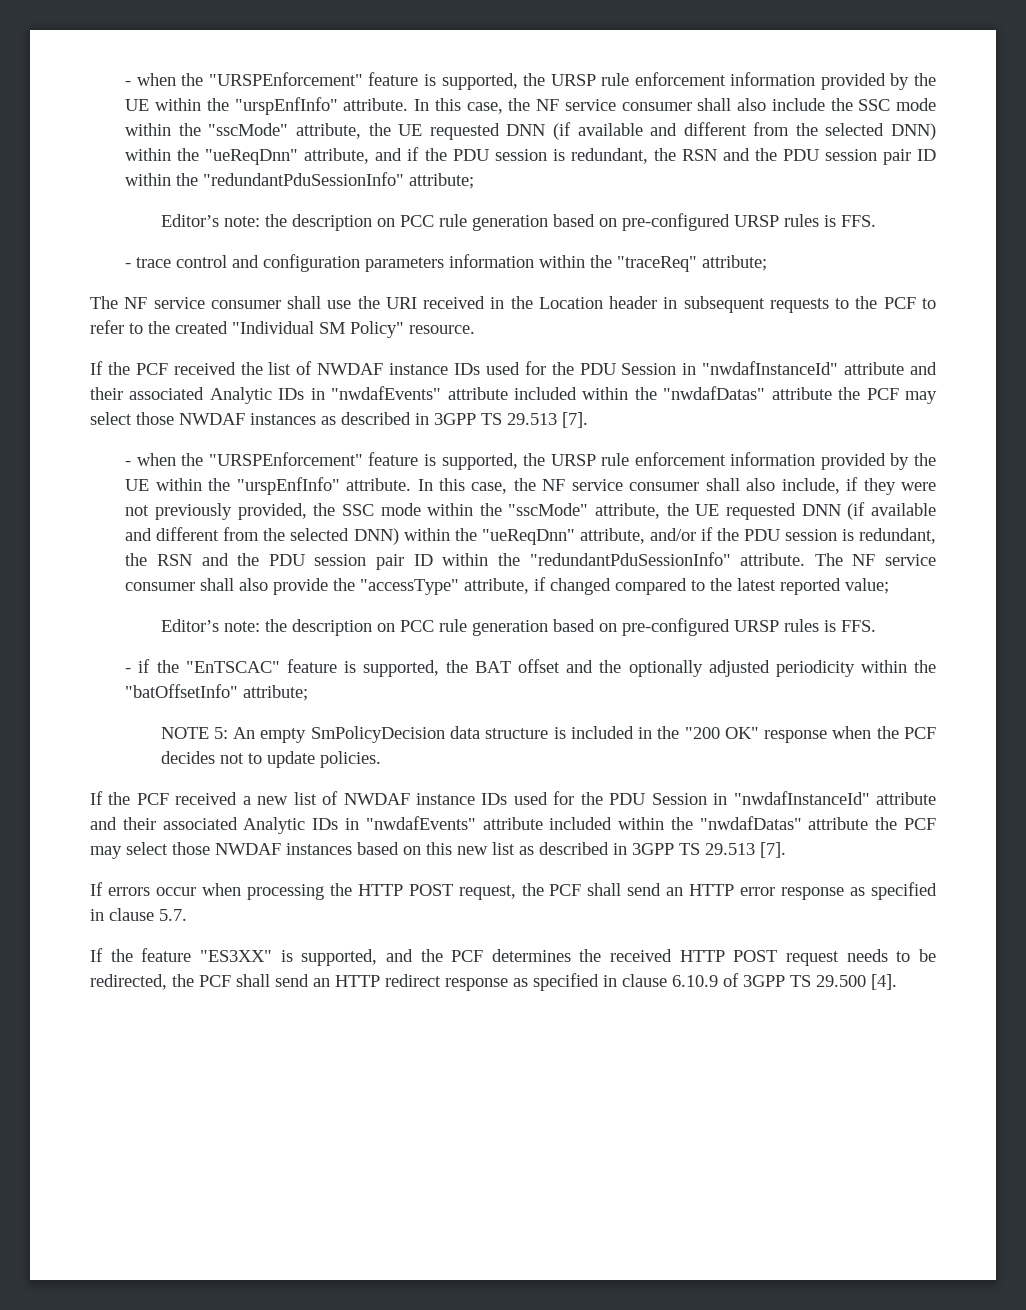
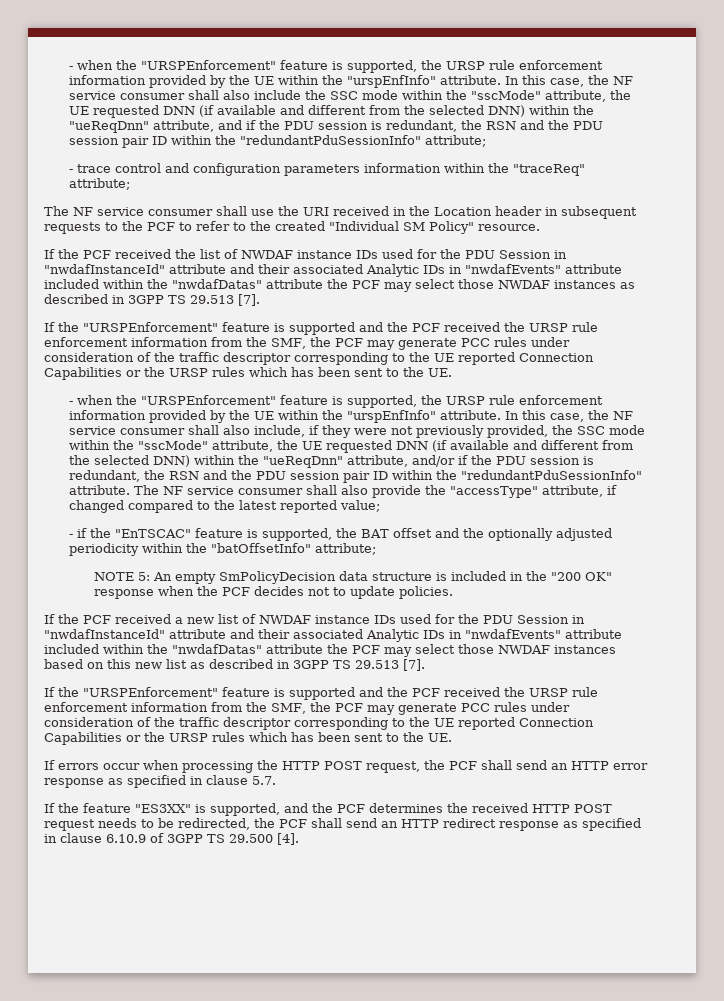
  In this case, the NF service consumer shall also include the SSC mode within the "sscMode" attribute, the UE requested DNN (if available and different from the selected DNN) within the "ueReqDnn" attribute, and if the PDU session is redundant, the RSN and the PDU session pair ID within the "redundantPduSessionInfo" attribute;
- Editor’s note: the description on PCC rule generation based on pre-configured URSP rules is FFS.
  If the PCF received the list of NWDAF instance IDs used for the PDU Session in "nwdafInstanceId" attribute and their associated Analytic IDs in "nwdafEvents" attribute included within the "nwdafDatas" attribute the PCF may select those NWDAF instances as described in 3GPP TS 29.513 [7].
+ If the "URSPEnforcement" feature is supported and the PCF received the URSP rule enforcement information from the SMF, the PCF may generate PCC rules under consideration of the traffic descriptor corresponding to the UE reported Connection Capabilities or the URSP rules which has been sent to the UE.
  The NF service consumer shall also provide the "accessType" attribute, if changed compared to the latest reported value;
- Editor’s note: the description on PCC rule generation based on pre-configured URSP rules is FFS.
  If the PCF received a new list of NWDAF instance IDs used for the PDU Session in "nwdafInstanceId" attribute and their associated Analytic IDs in "nwdafEvents" attribute included within the "nwdafDatas" attribute the PCF may select those NWDAF instances based on this new list as described in 3GPP TS 29.513 [7].
+ If the "URSPEnforcement" feature is supported and the PCF received the URSP rule enforcement information from the SMF, the PCF may generate PCC rules under consideration of the traffic descriptor corresponding to the UE reported Connection Capabilities or the URSP rules which has been sent to the UE.

